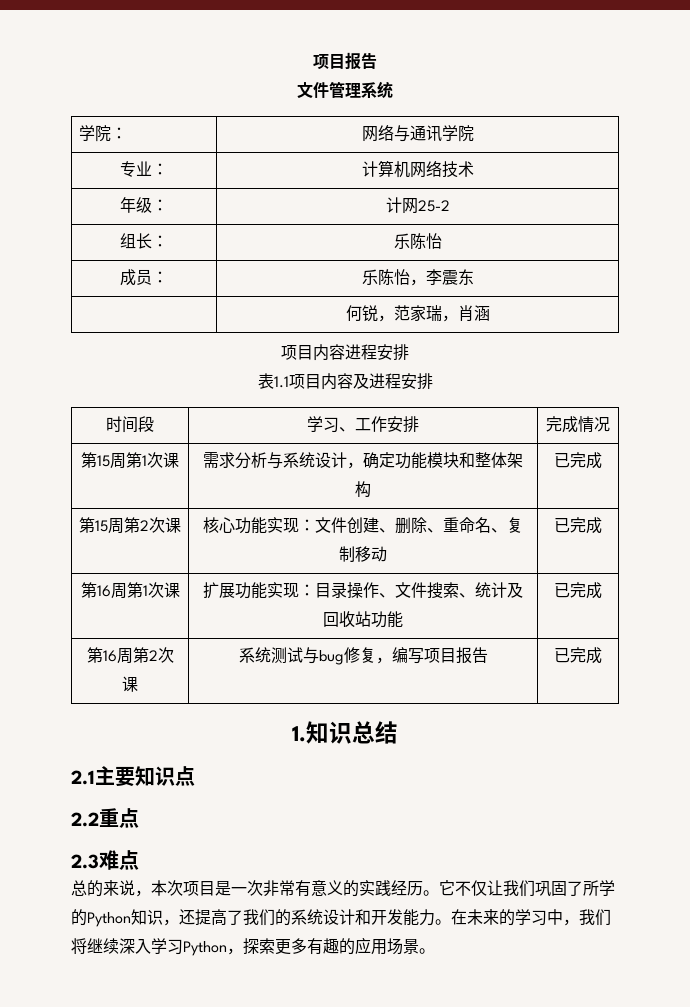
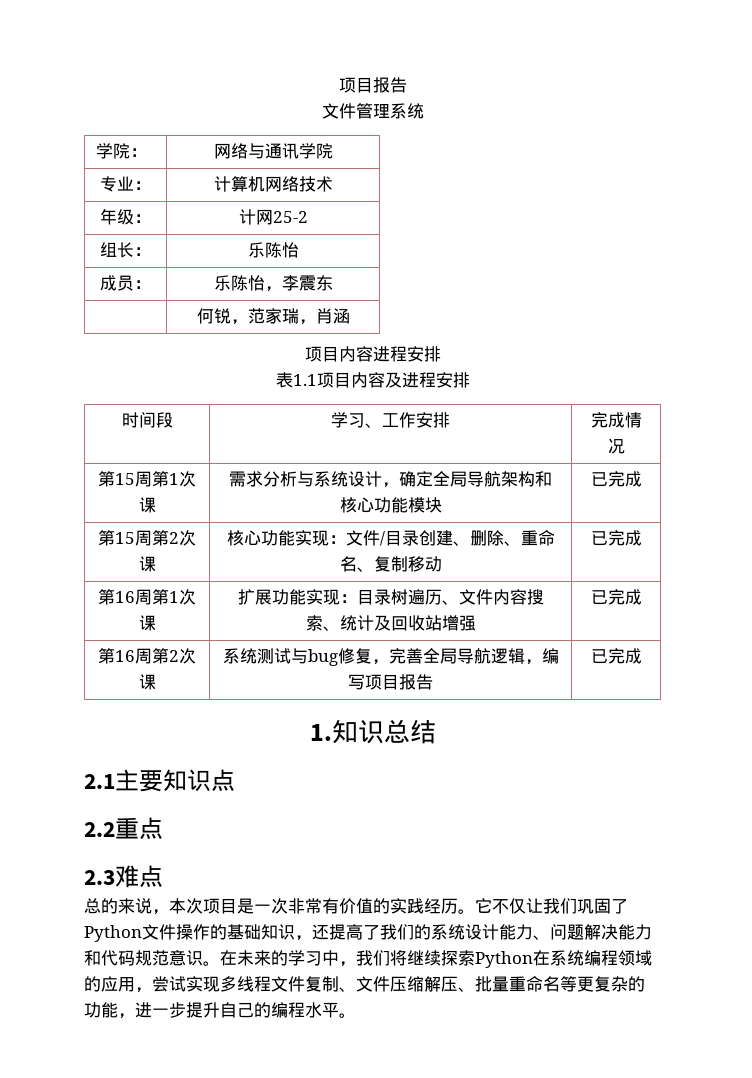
- 第15周第1次课 | 需求分析与系统设计，确定功能模块和整体架构 | 已完成
+ 第15周第1次课 | 需求分析与系统设计，确定全局导航架构和核心功能模块 | 已完成
- 第15周第2次课 | 核心功能实现：文件创建、删除、重命名、复制移动 | 已完成
+ 第15周第2次课 | 核心功能实现：文件/目录创建、删除、重命名、复制移动 | 已完成
- 第16周第1次课 | 扩展功能实现：目录操作、文件搜索、统计及回收站功能 | 已完成
+ 第16周第1次课 | 扩展功能实现：目录树遍历、文件内容搜索、统计及回收站增强 | 已完成
- 第16周第2次课 | 系统测试与bug修复，编写项目报告 | 已完成
+ 第16周第2次课 | 系统测试与bug修复，完善全局导航逻辑，编写项目报告 | 已完成
- 总的来说，本次项目是一次非常有意义的实践经历。
+ 总的来说，本次项目是一次非常有价值的实践经历。
- 它不仅让我们巩固了所学的Python知识，还提高了我们的系统设计和开发能力。
+ 它不仅让我们巩固了Python文件操作的基础知识，还提高了我们的系统设计能力、问题解决能力和代码规范意识。
- 在未来的学习中，我们将继续深入学习Python，探索更多有趣的应用场景。
+ 在未来的学习中，我们将继续探索Python在系统编程领域的应用，尝试实现多线程文件复制、文件压缩解压、批量重命名等更复杂的功能，进一步提升自己的编程水平。

